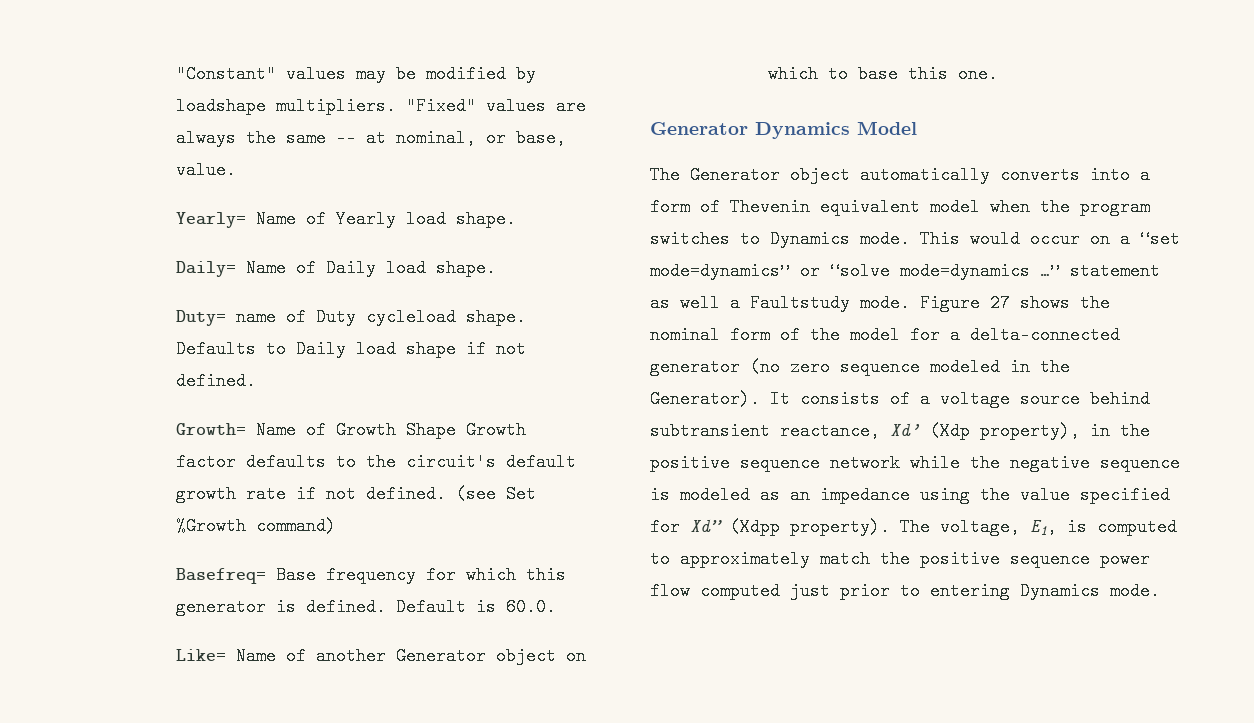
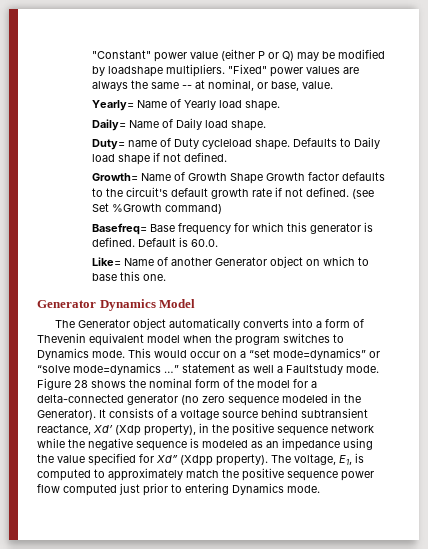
- "Constant" values may be modified by loadshape multipliers.
+ "Constant" power value (either P or Q) may be modified by loadshape multipliers.
- "Fixed" values are always the same -- at nominal, or base, value.
+ "Fixed" power values are always the same -- at nominal, or base, value.
- Figure 27 shows the nominal form of the model for a delta-connected generator (no zero sequence modeled in the Generator).
+ Figure 28 shows the nominal form of the model for a delta-connected generator (no zero sequence modeled in the Generator).

